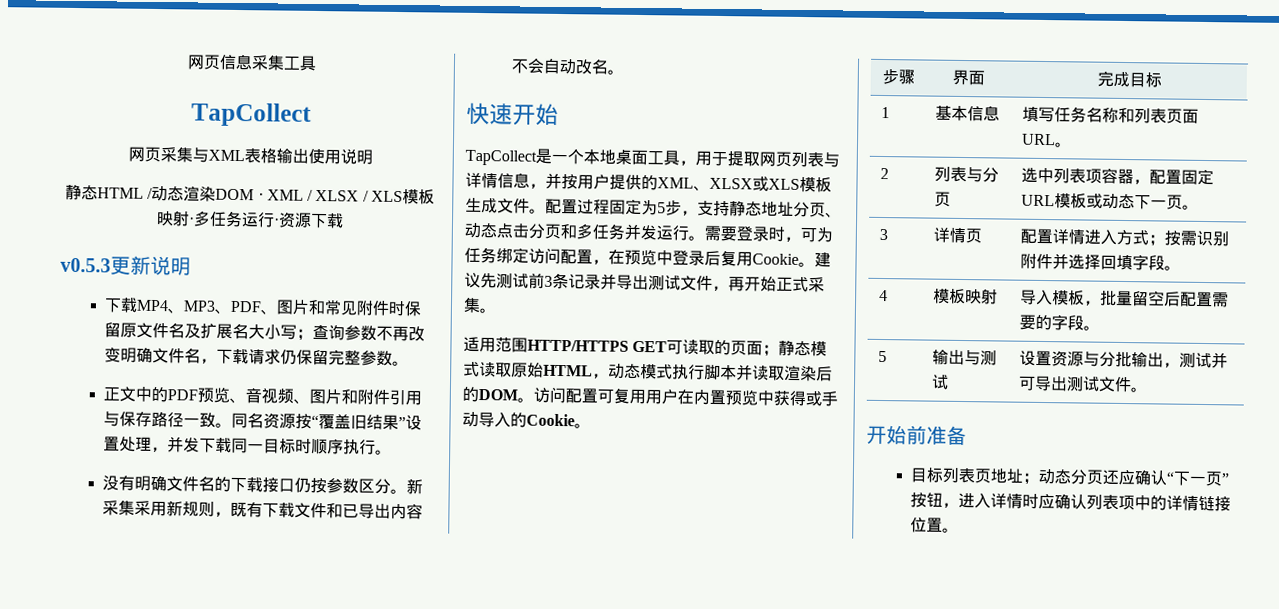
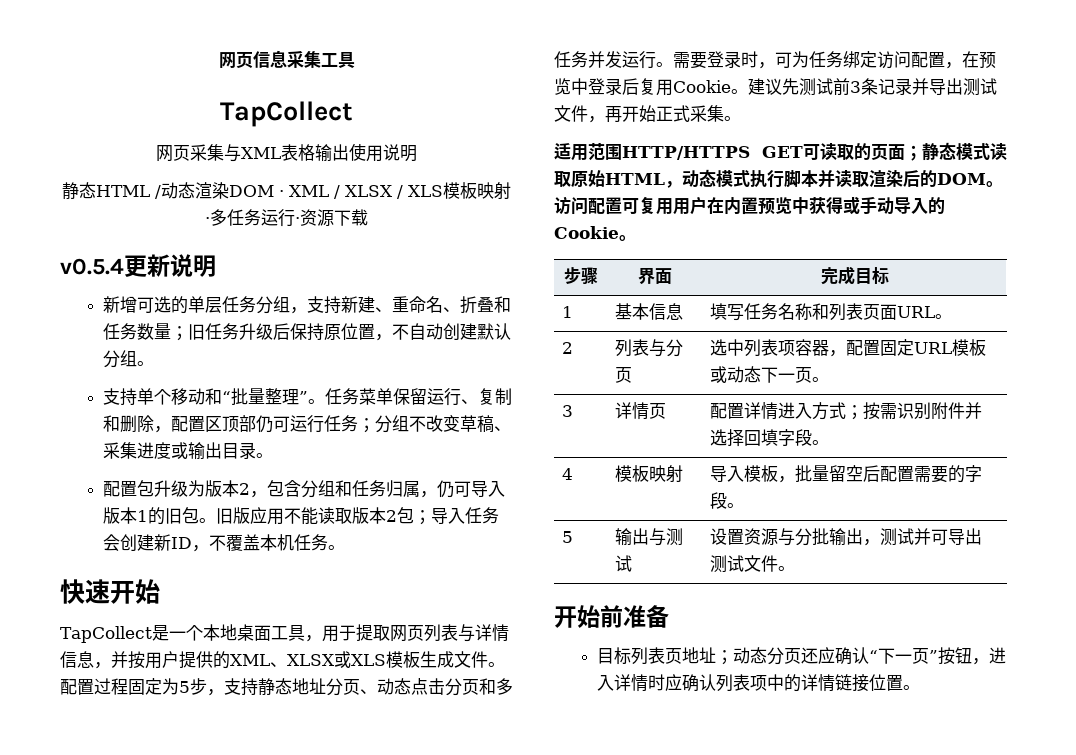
- v0.5.3更新说明
+ v0.5.4更新说明
- 下载MP4、MP3、PDF、图片和常见附件时保留原文件名及扩展名大小写；查询参数不再改变明确文件名，下载请求仍保留完整参数。
- 正文中的PDF预览、音视频、图片和附件引用与保存路径一致。同名资源按“覆盖旧结果”设置处理，并发下载同一目标时顺序执行。
- 没有明确文件名的下载接口仍按参数区分。新采集采用新规则，既有下载文件和已导出内容不会自动改名。
+ 新增可选的单层任务分组，支持新建、重命名、折叠和任务数量；旧任务升级后保持原位置，不自动创建默认分组。
+ 支持单个移动和“批量整理”。任务菜单保留运行、复制和删除，配置区顶部仍可运行任务；分组不改变草稿、采集进度或输出目录。
+ 配置包升级为版本2，包含分组和任务归属，仍可导入版本1的旧包。旧版应用不能读取版本2包；导入任务会创建新ID，不覆盖本机任务。

